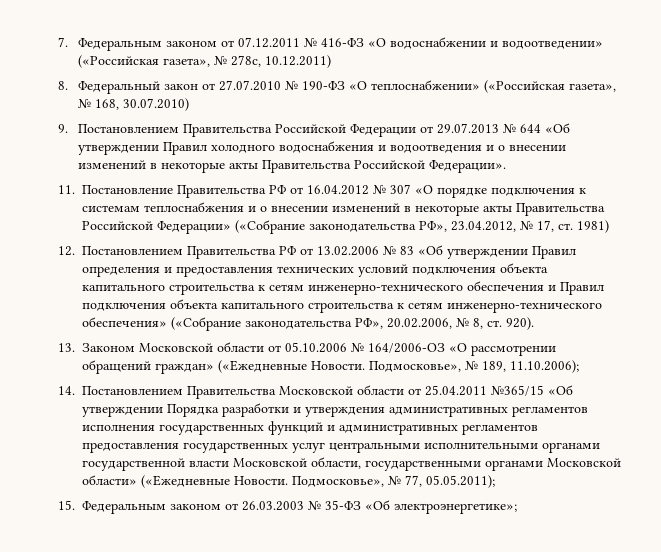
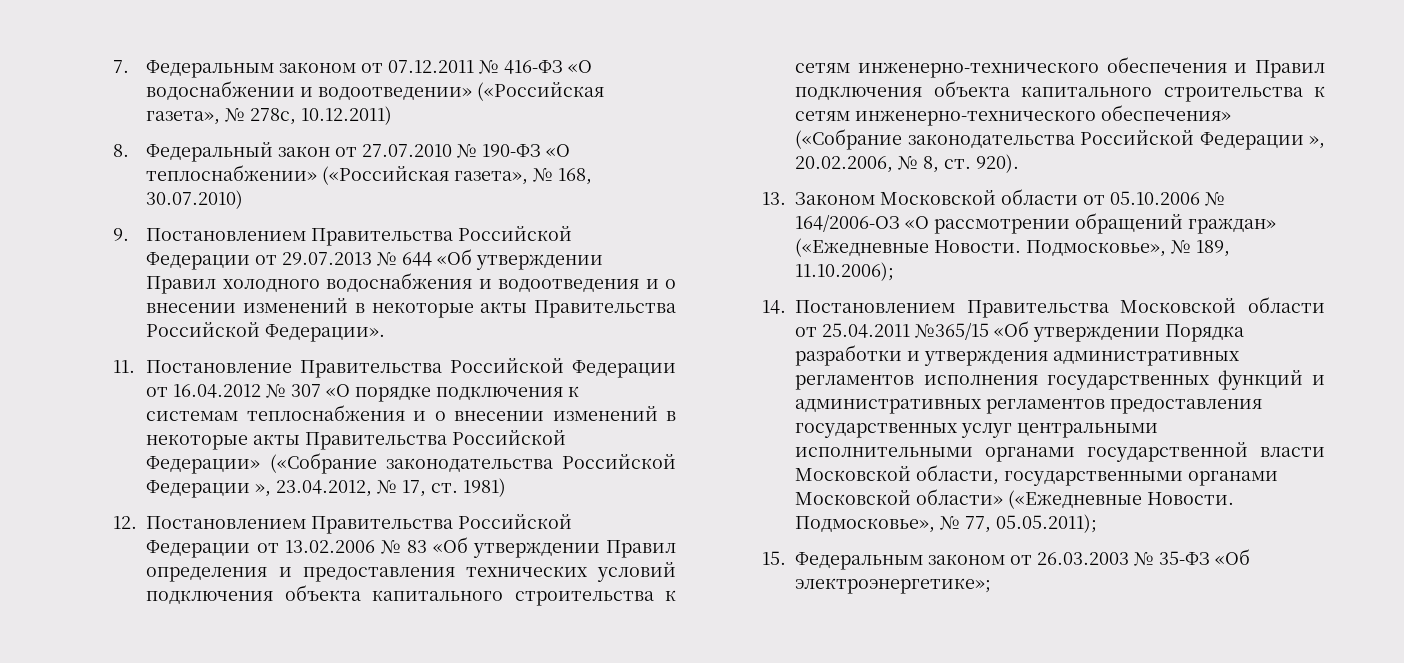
- 11. Постановление Правительства РФ от 16.04.2012 № 307 «О порядке подключения к системам теплоснабжения и о внесении изменений в некоторые акты Правительства Российской Федерации» («Собрание законодательства РФ», 23.04.2012, № 17, ст. 1981)
+ 11. Постановление Правительства Российской Федерации от 16.04.2012 № 307 «О порядке подключения к системам теплоснабжения и о внесении изменений в некоторые акты Правительства Российской Федерации» («Собрание законодательства Российской Федерации », 23.04.2012, № 17, ст. 1981)
- 12. Постановлением Правительства РФ от 13.02.2006 № 83 «Об утверждении Правил определения и предоставления технических условий подключения объекта капитального строительства к сетям инженерно-технического обеспечения и Правил подключения объекта капитального строительства к сетям инженерно-технического обеспечения» («Собрание законодательства РФ», 20.02.2006, № 8, ст. 920).
+ 12. Постановлением Правительства Российской Федерации от 13.02.2006 № 83 «Об утверждении Правил определения и предоставления технических условий подключения объекта капитального строительства к сетям инженерно-технического обеспечения и Правил подключения объекта капитального строительства к сетям инженерно-технического обеспечения» («Собрание законодательства Российской Федерации », 20.02.2006, № 8, ст. 920).

